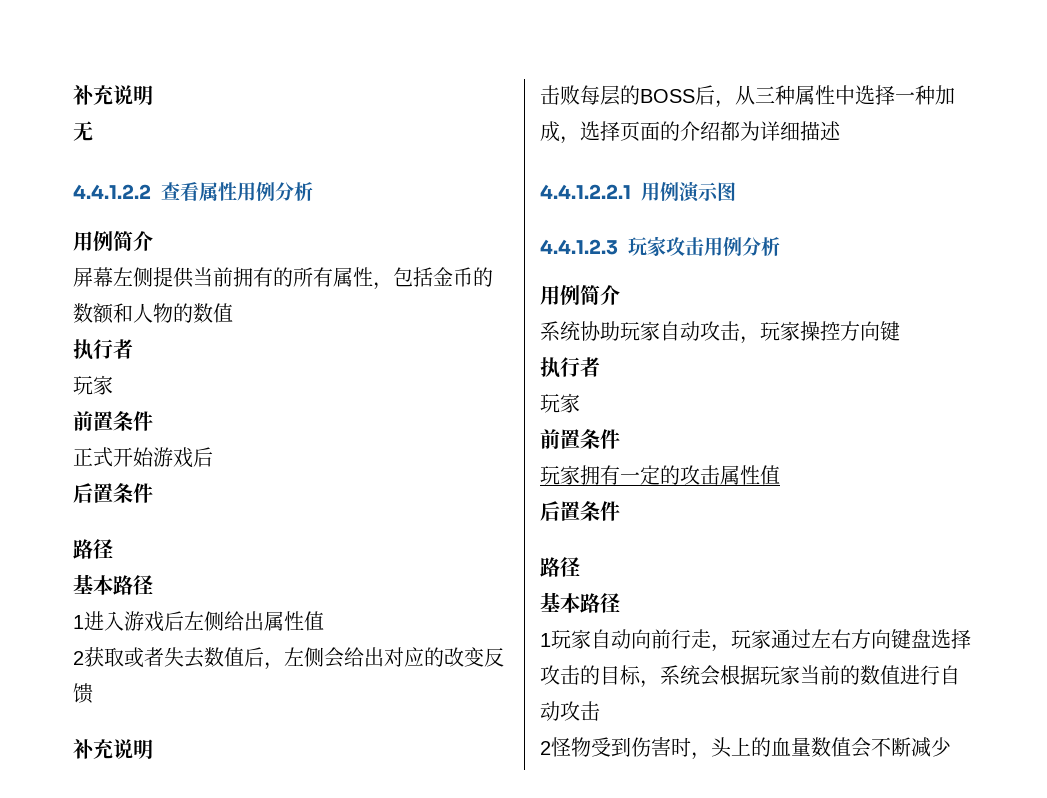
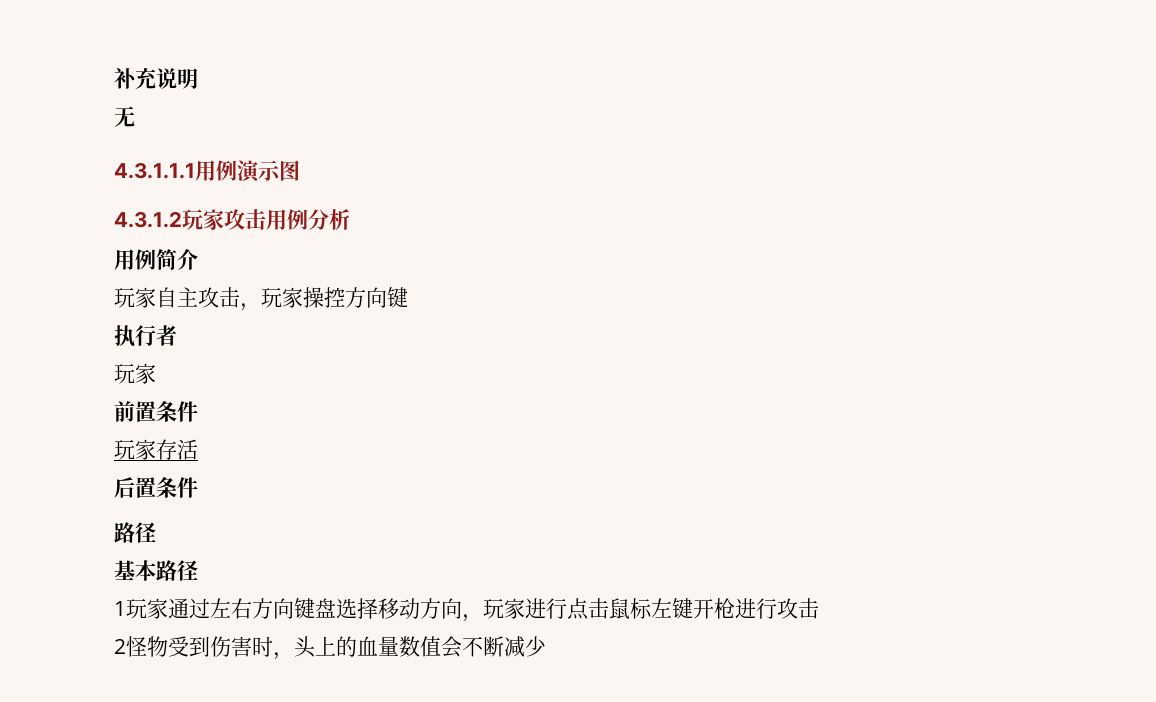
- 4.4.1.2.2查看属性用例分析
- 用例简介
- 屏幕左侧提供当前拥有的所有属性，包括金币的数额和人物的数值
- 执行者
- 玩家
- 前置条件
- 正式开始游戏后
- 后置条件
- 路径
- 基本路径
- 1进入游戏后左侧给出属性值
- 2获取或者失去数值后，左侧会给出对应的改变反馈
- 补充说明
- 击败每层的BOSS后，从三种属性中选择一种加成，选择页面的介绍都为详细描述
- 4.4.1.2.2.1用例演示图
+ 4.3.1.1.1用例演示图
- 4.4.1.2.3玩家攻击用例分析
+ 4.3.1.2玩家攻击用例分析
- 系统协助玩家自动攻击，玩家操控方向键
+ 玩家自主攻击，玩家操控方向键
- 玩家拥有一定的攻击属性值
+ 玩家存活
- 1玩家自动向前行走，玩家通过左右方向键盘选择攻击的目标，系统会根据玩家当前的数值进行自动攻击
+ 1玩家通过左右方向键盘选择移动方向，玩家进行点击鼠标左键开枪进行攻击

